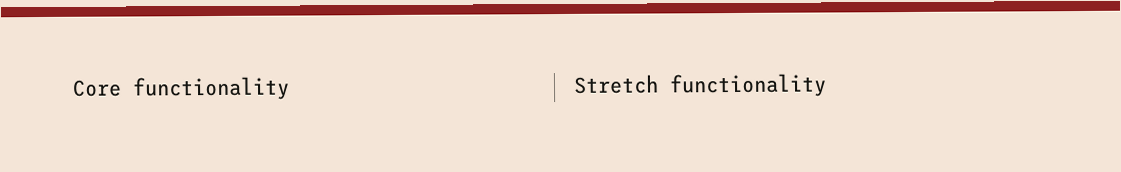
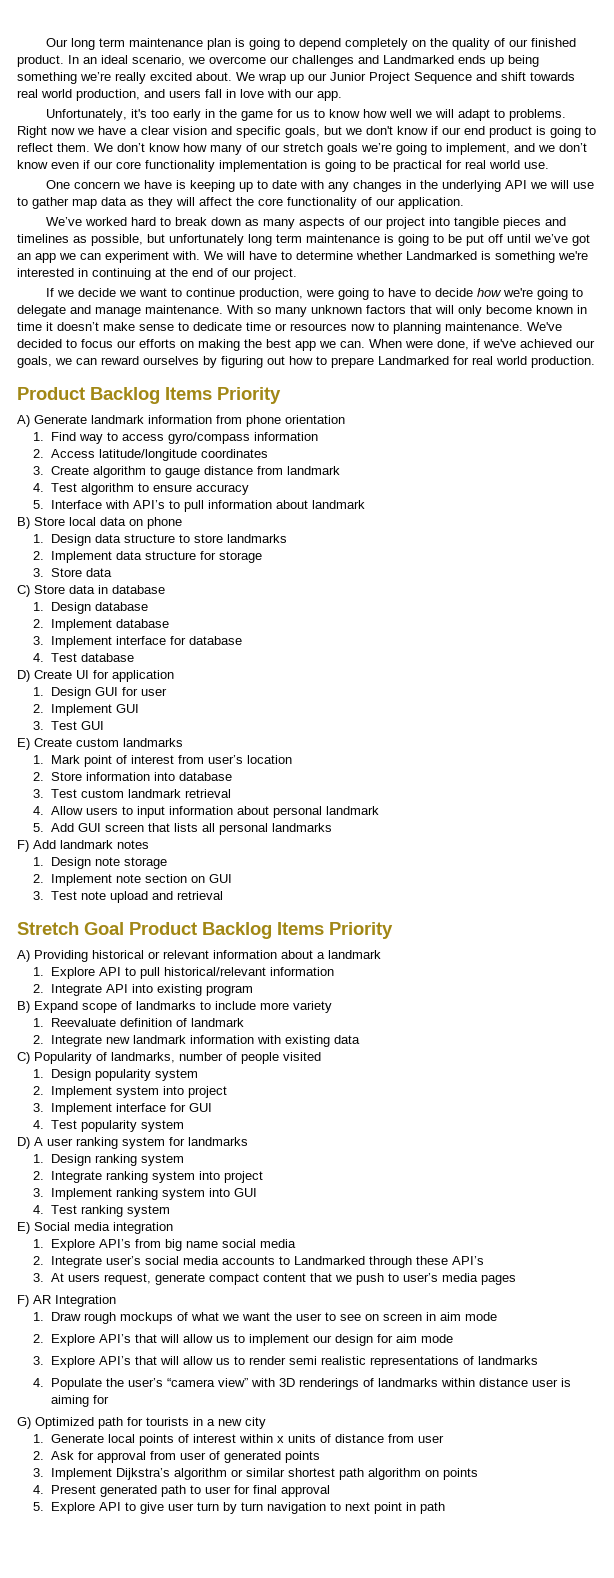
- Core functionality
- Stretch functionality
+ Our long term maintenance plan is going to depend completely on the quality of our finished product. In an ideal scenario, we overcome our challenges and Landmarked ends up being something we’re really excited about. We wrap up our Junior Project Sequence and shift towards real world production, and users fall in love with our app.
+ Unfortunately, it's too early in the game for us to know how well we will adapt to problems. Right now we have a clear vision and specific goals, but we don't know if our end product is going to reflect them. We don’t know how many of our stretch goals we’re going to implement, and we don’t know even if our core functionality implementation is going to be practical for real world use.
+ One concern we have is keeping up to date with any changes in the underlying API we will use to gather map data as they will affect the core functionality of our application.
+ We’ve worked hard to break down as many aspects of our project into tangible pieces and timelines as possible, but unfortunately long term maintenance is going to be put off until we’ve got an app we can experiment with. We will have to determine whether Landmarked is something we're interested in continuing at the end of our project.
+ If we decide we want to continue production, were going to have to decide how we're going to delegate and manage maintenance. With so many unknown factors that will only become known in time it doesn’t make sense to dedicate time or resources now to planning maintenance. We've decided to focus our efforts on making the best app we can. When were done, if we've achieved our goals, we can reward ourselves by figuring out how to prepare Landmarked for real world production.
+ Product Backlog Items Priority
+ A) Generate landmark information from phone orientation
+ 1. Find way to access gyro/compass information
+ 2. Access latitude/longitude coordinates
+ 3. Create algorithm to gauge distance from landmark
+ 4. Test algorithm to ensure accuracy
+ 5. Interface with API’s to pull information about landmark
+ B) Store local data on phone
+ 1. Design data structure to store landmarks
+ 2. Implement data structure for storage
+ 3. Store data
+ C) Store data in database
+ 1. Design database
+ 2. Implement database
+ 3. Implement interface for database
+ 4. Test database
+ D) Create UI for application
+ 1. Design GUI for user
+ 2. Implement GUI
+ 3. Test GUI
+ E) Create custom landmarks
+ 1. Mark point of interest from user’s location
+ 2. Store information into database
+ 3. Test custom landmark retrieval
+ 4. Allow users to input information about personal landmark
+ 5. Add GUI screen that lists all personal landmarks
+ F) Add landmark notes
+ 1. Design note storage
+ 2. Implement note section on GUI
+ 3. Test note upload and retrieval
+ Stretch Goal Product Backlog Items Priority
+ A) Providing historical or relevant information about a landmark
+ 1. Explore API to pull historical/relevant information
+ 2. Integrate API into existing program
+ B) Expand scope of landmarks to include more variety
+ 1. Reevaluate definition of landmark
+ 2. Integrate new landmark information with existing data
+ C) Popularity of landmarks, number of people visited
+ 1. Design popularity system
+ 2. Implement system into project
+ 3. Implement interface for GUI
+ 4. Test popularity system
+ D) A user ranking system for landmarks
+ 1. Design ranking system
+ 2. Integrate ranking system into project
+ 3. Implement ranking system into GUI
+ 4. Test ranking system
+ E) Social media integration
+ 1. Explore API’s from big name social media
+ 2. Integrate user’s social media accounts to Landmarked through these API’s
+ 3. At users request, generate compact content that we push to user’s media pages
+ F) AR Integration
+ 1. Draw rough mockups of what we want the user to see on screen in aim mode
+ 2. Explore API’s that will allow us to implement our design for aim mode
+ 3. Explore API’s that will allow us to render semi realistic representations of landmarks
+ 4. Populate the user’s “camera view” with 3D renderings of landmarks within distance user is aiming for
+ G) Optimized path for tourists in a new city
+ 1. Generate local points of interest within x units of distance from user
+ 2. Ask for approval from user of generated points
+ 3. Implement Dijkstra’s algorithm or similar shortest path algorithm on points
+ 4. Present generated path to user for final approval
+ 5. Explore API to give user turn by turn navigation to next point in path

